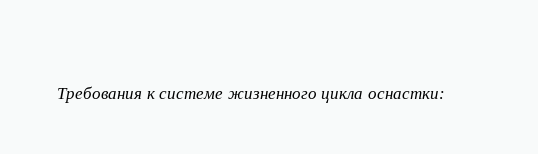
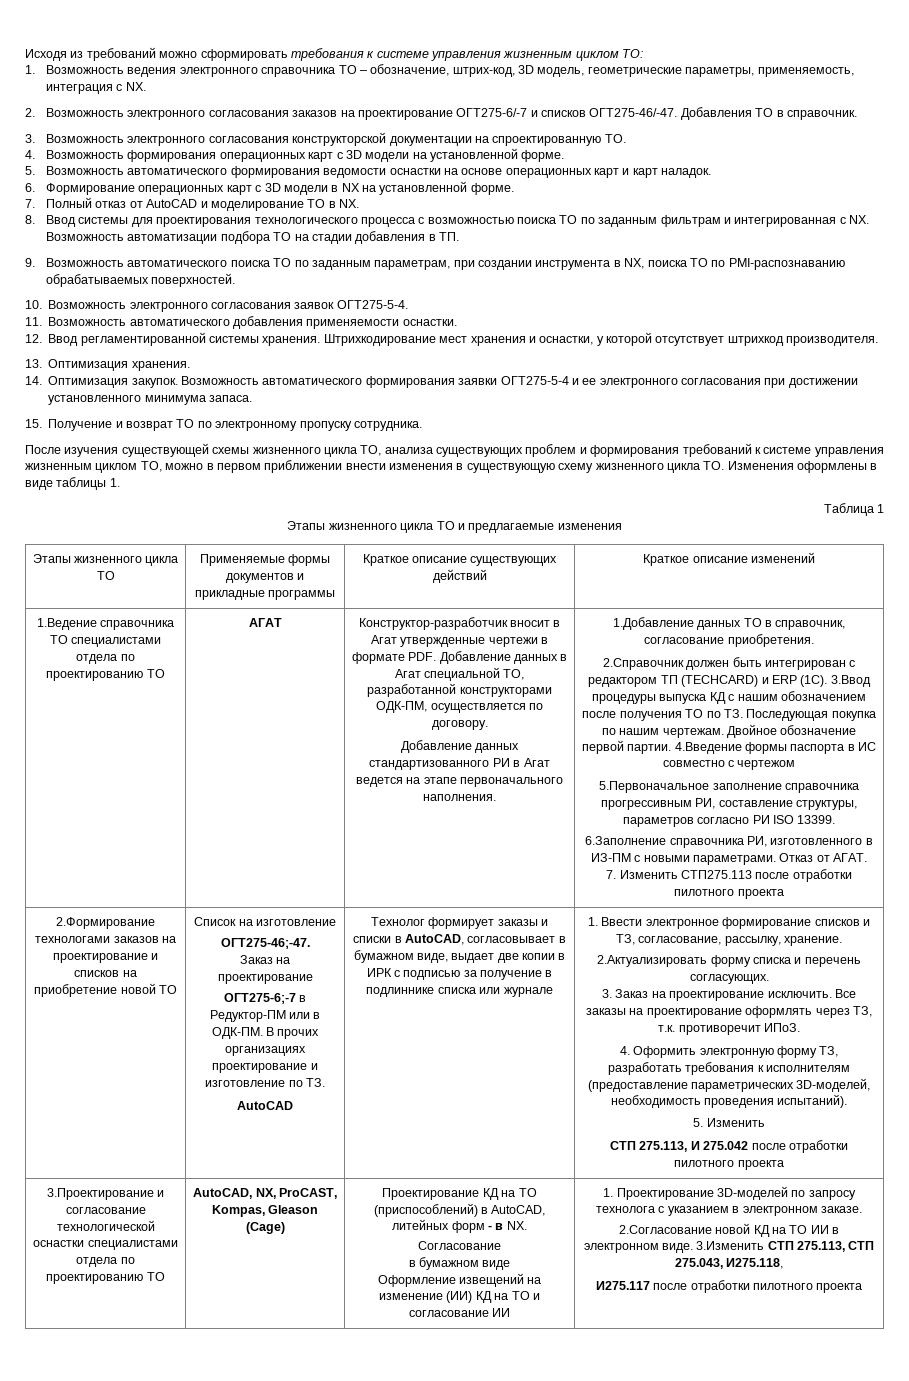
- Требования к системе жизненного цикла оснастки:
+ Исходя из требований можно сформировать требования к системе управления жизненным циклом ТО:
+ 1. Возможность ведения электронного справочника ТО – обозначение, штрих-код, 3D модель, геометрические параметры, применяемость, интеграция с NX.
+ 2. Возможность электронного согласования заказов на проектирование ОГТ275-6/-7 и списков ОГТ275-46/-47. Добавления ТО в справочник.
+ 3. Возможность электронного согласования конструкторской документации на спроектированную ТО.
+ 4. Возможность формирования операционных карт с 3D модели на установленной форме.
+ 5. Возможность автоматического формирования ведомости оснастки на основе операционных карт и карт наладок.
+ 6. Формирование операционных карт с 3D модели в NX на установленной форме.
+ 7. Полный отказ от AutoCAD и моделирование ТО в NX.
+ 8. Ввод системы для проектирования технологического процесса с возможностью поиска ТО по заданным фильтрам и интегрированная с NX. Возможность автоматизации подбора ТО на стадии добавления в ТП.
+ 9. Возможность автоматического поиска ТО по заданным параметрам, при создании инструмента в NX, поиска ТО по PMI-распознаванию обрабатываемых поверхностей.
+ 10. Возможность электронного согласования заявок ОГТ275-5-4.
+ 11. Возможность автоматического добавления применяемости оснастки.
+ 12. Ввод регламентированной системы хранения. Штрихкодирование мест хранения и оснастки, у которой отсутствует штрихкод производителя.
+ 13. Оптимизация хранения.
+ 14. Оптимизация закупок. Возможность автоматического формирования заявки ОГТ275-5-4 и ее электронного согласования при достижении установленного минимума запаса.
+ 15. Получение и возврат ТО по электронному пропуску сотрудника.
+ После изучения существующей схемы жизненного цикла ТО, анализа существующих проблем и формирования требований к системе управления жизненным циклом ТО, можно в первом приближении внести изменения в существующую схему жизненного цикла ТО. Изменения оформлены в виде таблицы 1.
+ Таблица 1
+ Этапы жизненного цикла ТО и предлагаемые изменения
+ Этапы жизненного цикла ТО | Применяемые формы документов и прикладные программы | Краткое описание существующих действий | Краткое описание изменений
+ 1.Ведение справочника ТО специалистами отдела по проектированию ТО | АГАТ | Конструктор-разработчик вносит в Агат утвержденные чертежи в формате PDF. Добавление данных в Агат специальной ТО, разработанной конструкторами ОДК-ПМ, осуществляется по договору.
+ Добавление данных стандартизованного РИ в Агат ведется на этапе первоначального наполнения. | 1.Добавление данных ТО в справочник, согласование приобретения.
+ 2.Справочник должен быть интегрирован с редактором ТП (TECHCARD) и ERP (1C). 3.Ввод процедуры выпуска КД с нашим обозначением после получения ТО по ТЗ. Последующая покупка по нашим чертежам. Двойное обозначение первой партии. 4.Введение формы паспорта в ИС совместно с чертежом
+ 5.Первоначальное заполнение справочника прогрессивным РИ, составление структуры, параметров согласно РИ ISO 13399.
+ 6.Заполнение справочника РИ, изготовленного в ИЗ-ПМ с новыми параметрами. Отказ от АГАТ.
+ 7. Изменить СТП275.113 после отработки пилотного проекта
+ 2.Формирование технологами заказов на проектирование и списков на приобретение новой ТО | Список на изготовление
+ ОГТ275-46;-47.
+ Заказ на проектирование
+ ОГТ275-6;-7 в Редуктор-ПМ или в ОДК-ПМ. В прочих организациях проектирование и изготовление по ТЗ.
+ AutoCAD | Технолог формирует заказы и списки в AutoCAD, согласовывает в бумажном виде, выдает две копии в ИРК с подписью за получение в подлиннике списка или журнале | 1. Ввести электронное формирование списков и ТЗ, согласование, рассылку, хранение.
+ 2.Актуализировать форму списка и перечень согласующих.
+ 3. Заказ на проектирование исключить. Все заказы на проектирование оформлять через ТЗ, т.к. противоречит ИПоЗ.
+ 4. Оформить электронную форму ТЗ, разработать требования к исполнителям (предоставление параметрических 3D-моделей, необходимость проведения испытаний).
+ 5. Изменить
+ СТП 275.113, И 275.042 после отработки пилотного проекта
+ 3.Проектирование и согласование технологической оснастки специалистами отдела по проектированию ТО | AutoCAD, NX, ProCAST, Kompas, Gleason (Cage) | Проектирование КД на ТО (приспособлений) в AutoCAD, литейных форм - в NX.
+ Согласование
+ в бумажном виде
+ Оформление извещений на изменение (ИИ) КД на ТО и согласование ИИ | 1. Проектирование 3D-моделей по запросу технолога с указанием в электронном заказе.
+ 2.Согласование новой КД на ТО ИИ в электронном виде. 3.Изменить СТП 275.113, СТП 275.043, И275.118,
+ И275.117 после отработки пилотного проекта

